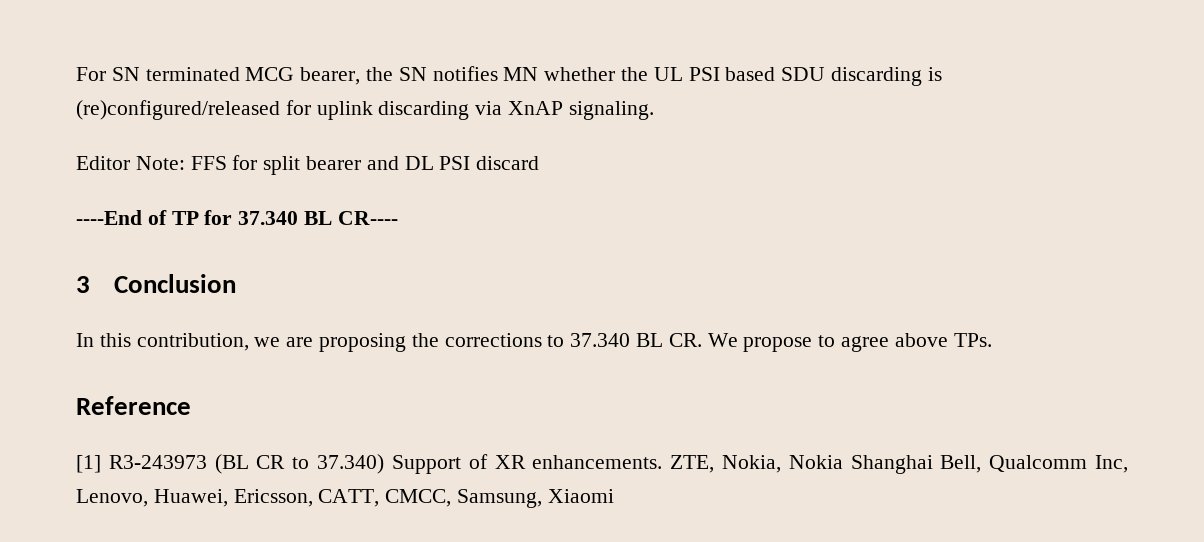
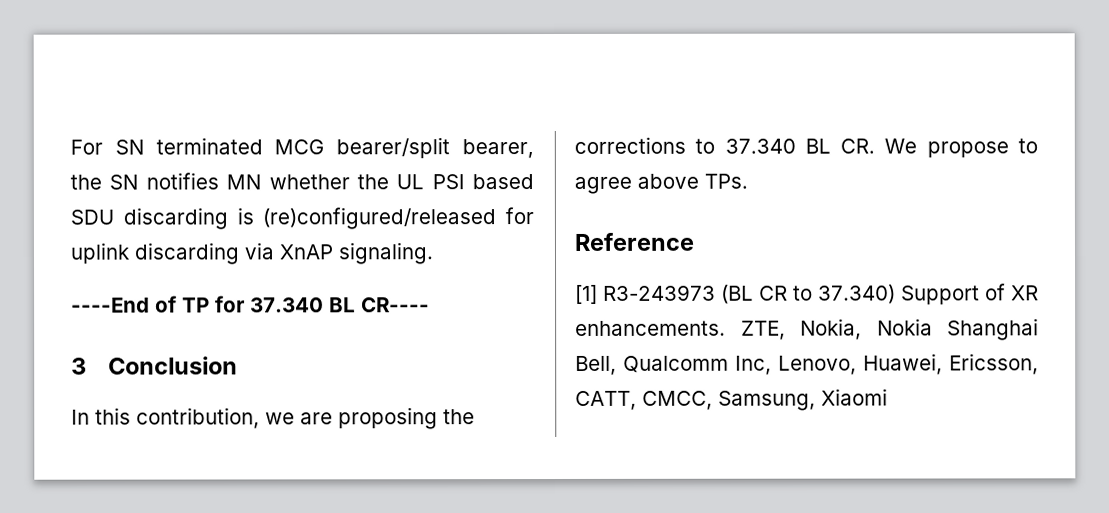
- For SN terminated MCG bearer, the SN notifies MN whether the UL PSI based SDU discarding is (re)configured/released for uplink discarding via XnAP signaling.
+ For SN terminated MCG bearer/split bearer, the SN notifies MN whether the UL PSI based SDU discarding is (re)configured/released for uplink discarding via XnAP signaling.
- Editor Note: FFS for split bearer and DL PSI discard

